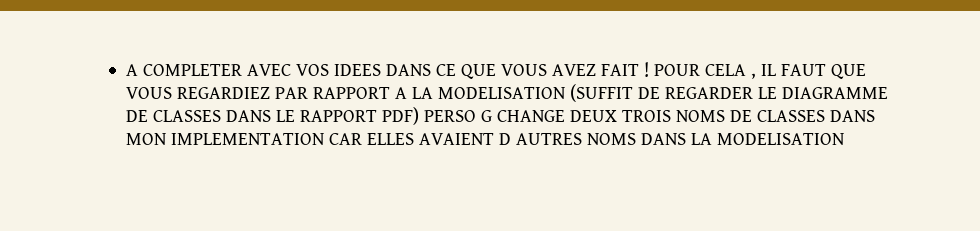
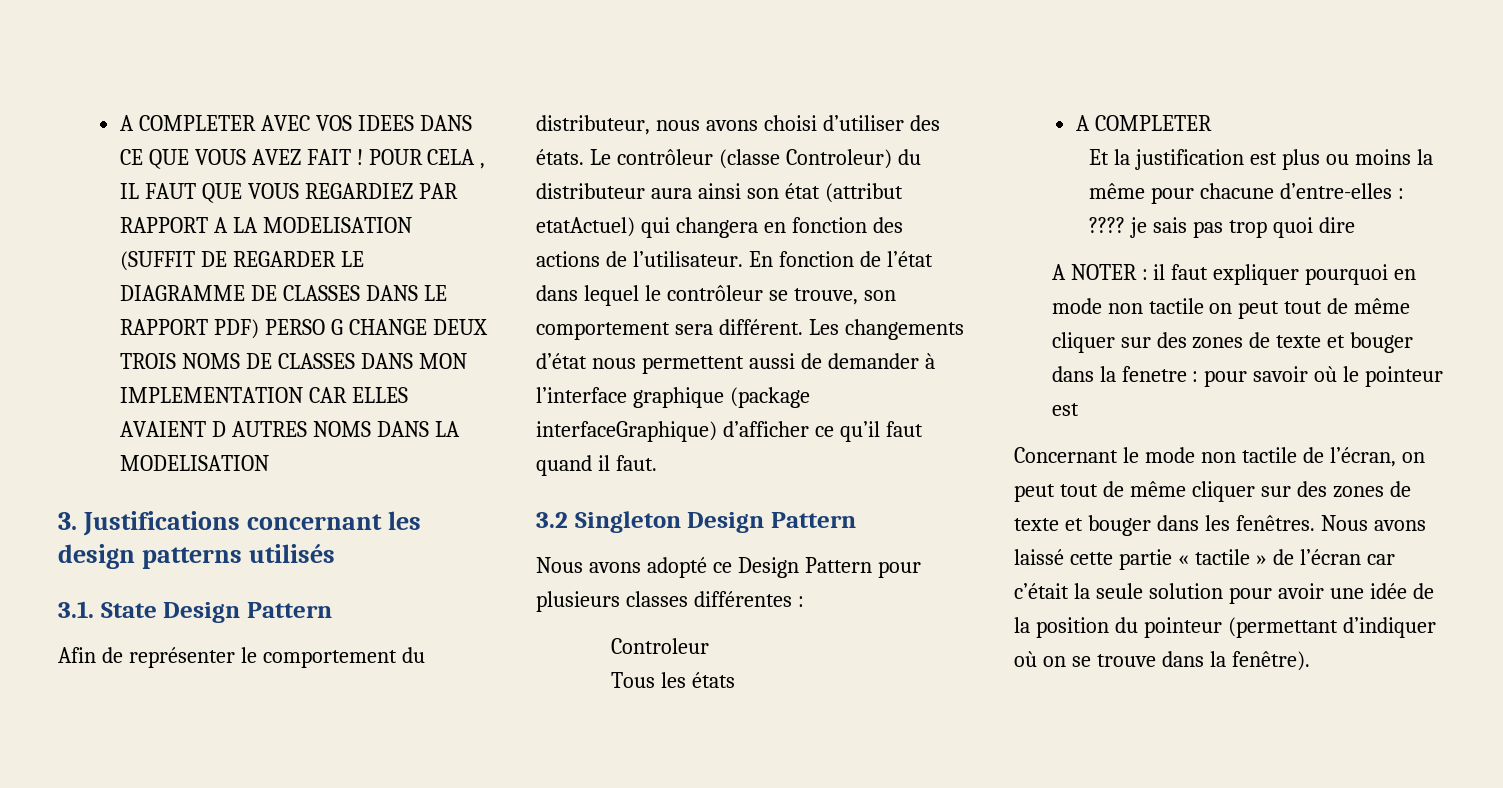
+ 3. Justifications concernant les design patterns utilisés
+ 3.1. State Design Pattern
+ Afin de représenter le comportement du distributeur, nous avons choisi d’utiliser des états. Le contrôleur (classe Controleur) du distributeur aura ainsi son état (attribut etatActuel) qui changera en fonction des actions de l’utilisateur. En fonction de l’état dans lequel le contrôleur se trouve, son comportement sera différent. Les changements d’état nous permettent aussi de demander à l’interface graphique (package interfaceGraphique) d’afficher ce qu’il faut quand il faut.
+ 3.2 Singleton Design Pattern
+ Nous avons adopté ce Design Pattern pour plusieurs classes différentes :
+ Controleur
+ Tous les états
+ A COMPLETER
+ Et la justification est plus ou moins la même pour chacune d’entre-elles : ???? je sais pas trop quoi dire
+ A NOTER : il faut expliquer pourquoi en mode non tactile on peut tout de même cliquer sur des zones de texte et bouger dans la fenetre : pour savoir où le pointeur est
+ Concernant le mode non tactile de l’écran, on peut tout de même cliquer sur des zones de texte et bouger dans les fenêtres. Nous avons laissé cette partie « tactile » de l’écran car c’était la seule solution pour avoir une idée de la position du pointeur (permettant d’indiquer où on se trouve dans la fenêtre).

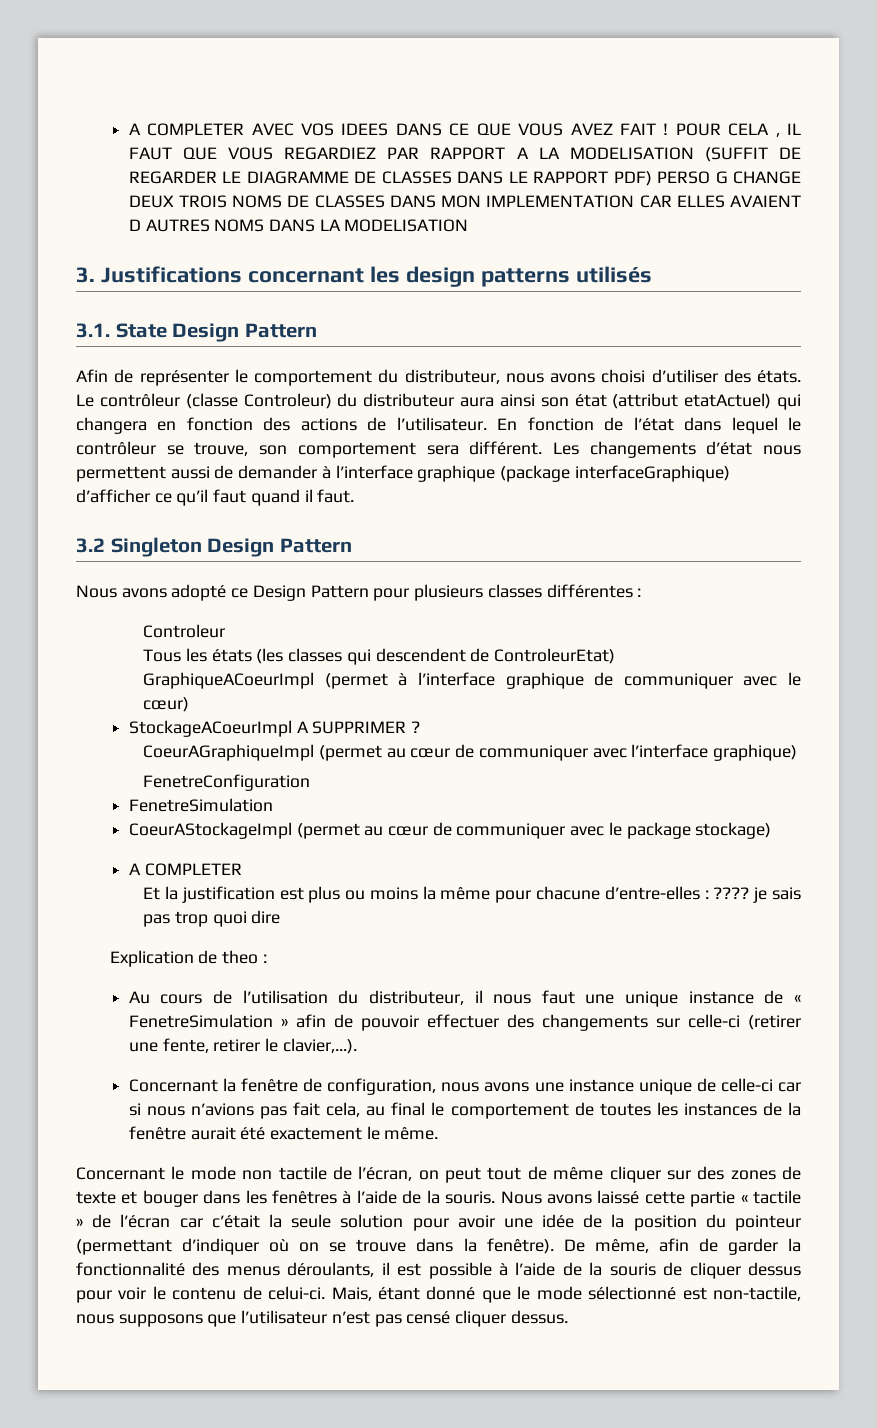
- Tous les états
+ Tous les états (les classes qui descendent de ControleurEtat)
+ GraphiqueACoeurImpl (permet à l’interface graphique de communiquer avec le cœur)
+ StockageACoeurImpl A SUPPRIMER ?
+ CoeurAGraphiqueImpl (permet au cœur de communiquer avec l’interface graphique)
+ FenetreConfiguration
+ FenetreSimulation
+ CoeurAStockageImpl (permet au cœur de communiquer avec le package stockage)
- A NOTER : il faut expliquer pourquoi en mode non tactile on peut tout de même cliquer sur des zones de texte et bouger dans la fenetre : pour savoir où le pointeur est
+ Explication de theo :
+ Au cours de l’utilisation du distributeur, il nous faut une unique instance de « FenetreSimulation » afin de pouvoir effectuer des changements sur celle-ci (retirer une fente, retirer le clavier,…).
+ Concernant la fenêtre de configuration, nous avons une instance unique de celle-ci car si nous n’avions pas fait cela, au final le comportement de toutes les instances de la fenêtre aurait été exactement le même.
- Concernant le mode non tactile de l’écran, on peut tout de même cliquer sur des zones de texte et bouger dans les fenêtres.
+ Concernant le mode non tactile de l’écran, on peut tout de même cliquer sur des zones de texte et bouger dans les fenêtres à l’aide de la souris.
+ De même, afin de garder la fonctionnalité des menus déroulants, il est possible à l’aide de la souris de cliquer dessus pour voir le contenu de celui-ci. Mais, étant donné que le mode sélectionné est non-tactile, nous supposons que l’utilisateur n’est pas censé cliquer dessus.

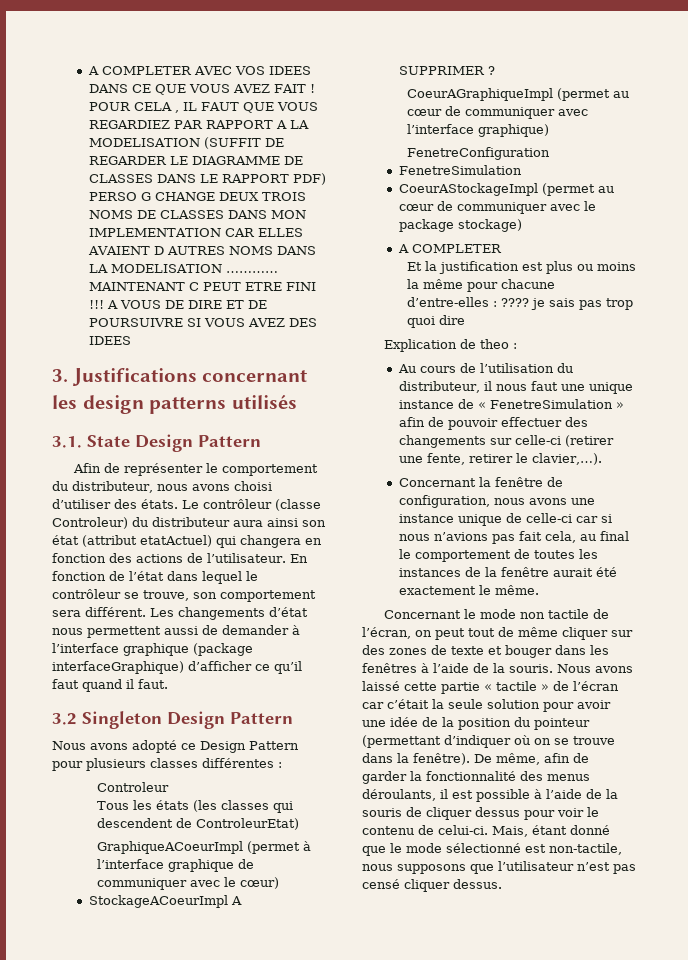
- POUR CELA , IL FAUT QUE VOUS REGARDIEZ PAR RAPPORT A LA MODELISATION (SUFFIT DE REGARDER LE DIAGRAMME DE CLASSES DANS LE RAPPORT PDF) PERSO G CHANGE DEUX TROIS NOMS DE CLASSES DANS MON IMPLEMENTATION CAR ELLES AVAIENT D AUTRES NOMS DANS LA MODELISATION
+ POUR CELA , IL FAUT QUE VOUS REGARDIEZ PAR RAPPORT A LA MODELISATION (SUFFIT DE REGARDER LE DIAGRAMME DE CLASSES DANS LE RAPPORT PDF) PERSO G CHANGE DEUX TROIS NOMS DE CLASSES DANS MON IMPLEMENTATION CAR ELLES AVAIENT D AUTRES NOMS DANS LA MODELISATION ………… MAINTENANT C PEUT ETRE FINI !!! A VOUS DE DIRE ET DE POURSUIVRE SI VOUS AVEZ DES IDEES

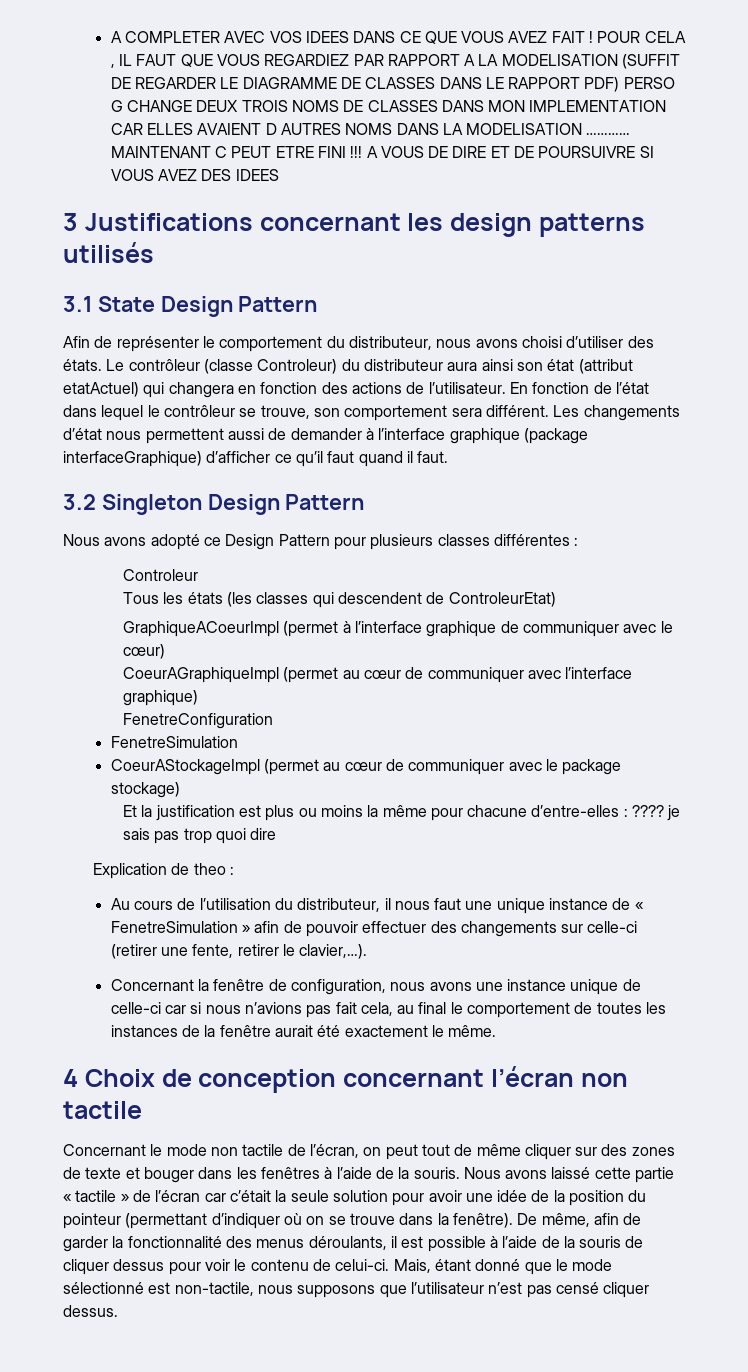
- 3. Justifications concernant les design patterns utilisés
+ 3 Justifications concernant les design patterns utilisés
- 3.1. State Design Pattern
+ 3.1 State Design Pattern
- StockageACoeurImpl A SUPPRIMER ?
  CoeurAStockageImpl (permet au cœur de communiquer avec le package stockage)
- A COMPLETER
+ 4 Choix de conception concernant l’écran non tactile

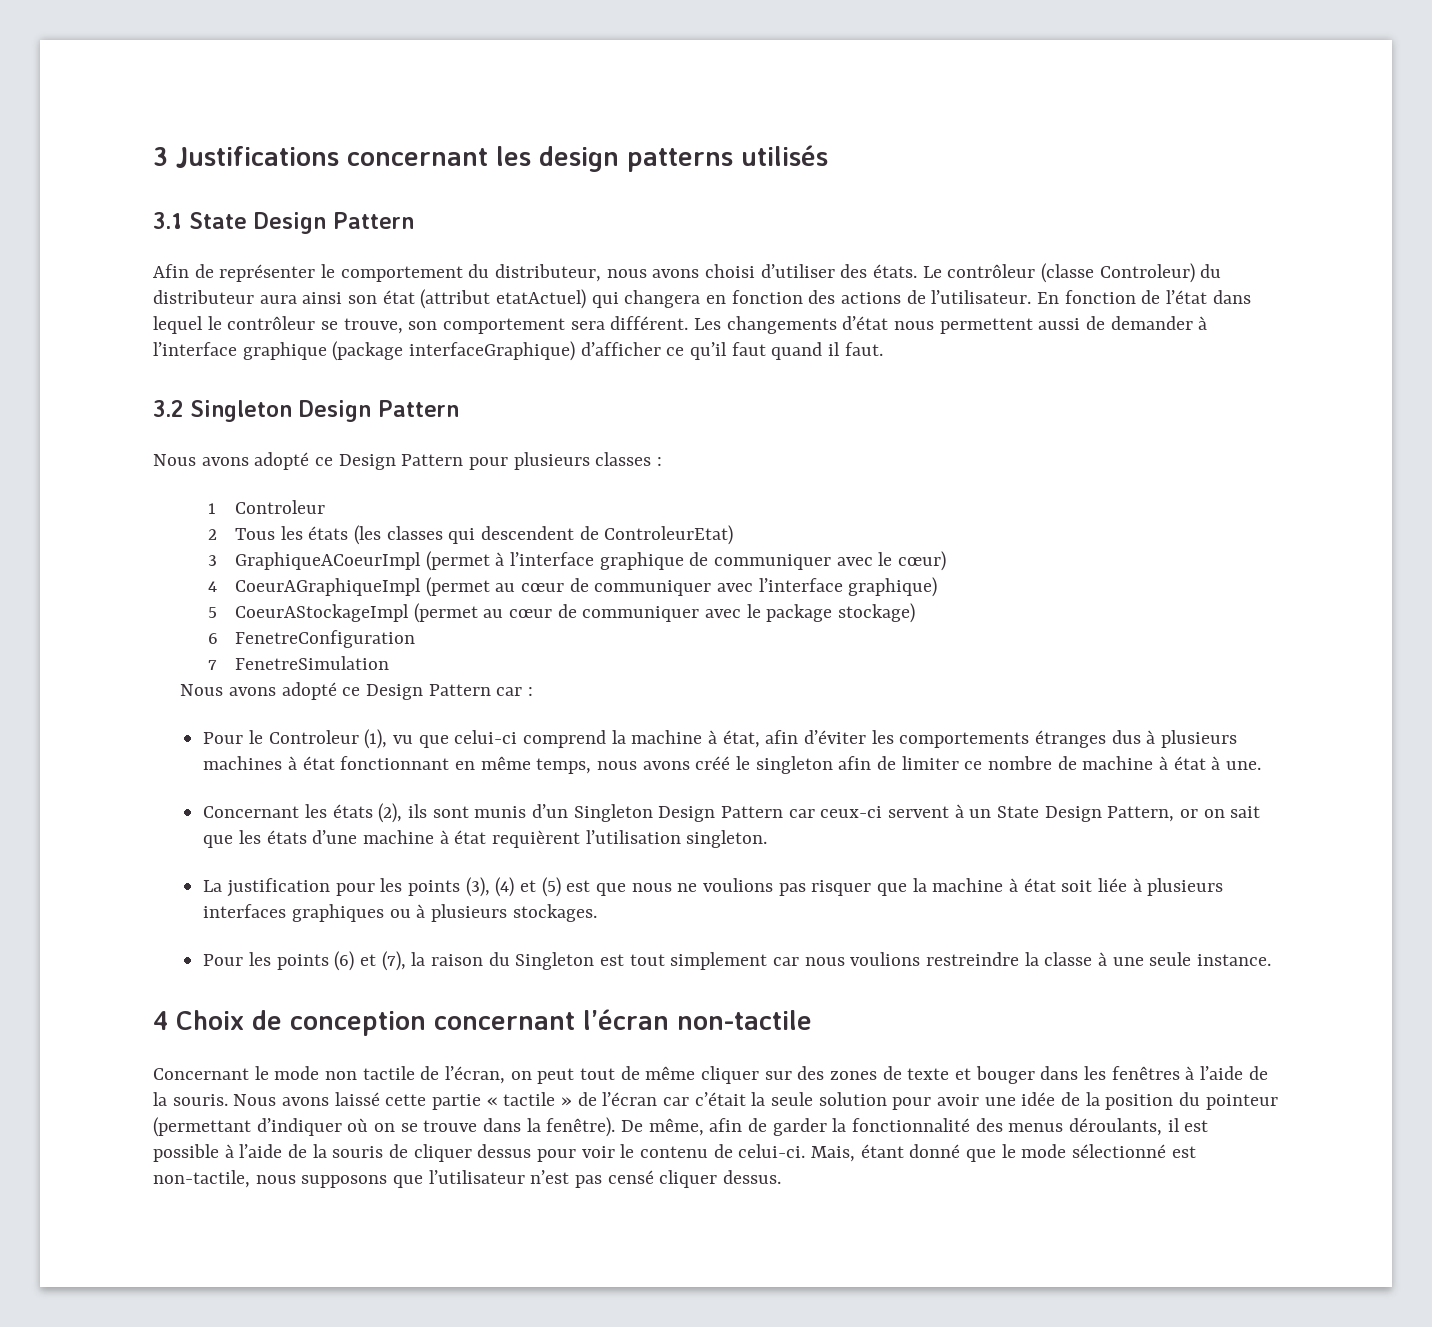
- A COMPLETER AVEC VOS IDEES DANS CE QUE VOUS AVEZ FAIT ! POUR CELA , IL FAUT QUE VOUS REGARDIEZ PAR RAPPORT A LA MODELISATION (SUFFIT DE REGARDER LE DIAGRAMME DE CLASSES DANS LE RAPPORT PDF) PERSO G CHANGE DEUX TROIS NOMS DE CLASSES DANS MON IMPLEMENTATION CAR ELLES AVAIENT D AUTRES NOMS DANS LA MODELISATION ………… MAINTENANT C PEUT ETRE FINI !!! A VOUS DE DIRE ET DE POURSUIVRE SI VOUS AVEZ DES IDEES
- Nous avons adopté ce Design Pattern pour plusieurs classes différentes :
- Controleur
+ Nous avons adopté ce Design Pattern pour plusieurs classes :
+ 1 Controleur
- Tous les états (les classes qui descendent de ControleurEtat)
+ 2 Tous les états (les classes qui descendent de ControleurEtat)
- GraphiqueACoeurImpl (permet à l’interface graphique de communiquer avec le cœur)
+ 3 GraphiqueACoeurImpl (permet à l’interface graphique de communiquer avec le cœur)
- CoeurAGraphiqueImpl (permet au cœur de communiquer avec l’interface graphique)
+ 4 CoeurAGraphiqueImpl (permet au cœur de communiquer avec l’interface graphique)
- FenetreConfiguration
- FenetreSimulation
- CoeurAStockageImpl (permet au cœur de communiquer avec le package stockage)
+ 5 CoeurAStockageImpl (permet au cœur de communiquer avec le package stockage)
- Et la justification est plus ou moins la même pour chacune d’entre-elles : ???? je sais pas trop quoi dire
- Explication de theo :
- Au cours de l’utilisation du distributeur, il nous faut une unique instance de « FenetreSimulation » afin de pouvoir effectuer des changements sur celle-ci (retirer une fente, retirer le clavier,…).
- Concernant la fenêtre de configuration, nous avons une instance unique de celle-ci car si nous n’avions pas fait cela, au final le comportement de toutes les instances de la fenêtre aurait été exactement le même.
+ 6 FenetreConfiguration
+ 7 FenetreSimulation
+ Nous avons adopté ce Design Pattern car :
+ Pour le Controleur (1), vu que celui-ci comprend la machine à état, afin d’éviter les comportements étranges dus à plusieurs machines à état fonctionnant en même temps, nous avons créé le singleton afin de limiter ce nombre de machine à état à une.
+ Concernant les états (2), ils sont munis d’un Singleton Design Pattern car ceux-ci servent à un State Design Pattern, or on sait que les états d’une machine à état requièrent l’utilisation singleton.
+ La justification pour les points (3), (4) et (5) est que nous ne voulions pas risquer que la machine à état soit liée à plusieurs interfaces graphiques ou à plusieurs stockages.
+ Pour les points (6) et (7), la raison du Singleton est tout simplement car nous voulions restreindre la classe à une seule instance.
- 4 Choix de conception concernant l’écran non tactile
+ 4 Choix de conception concernant l’écran non-tactile

